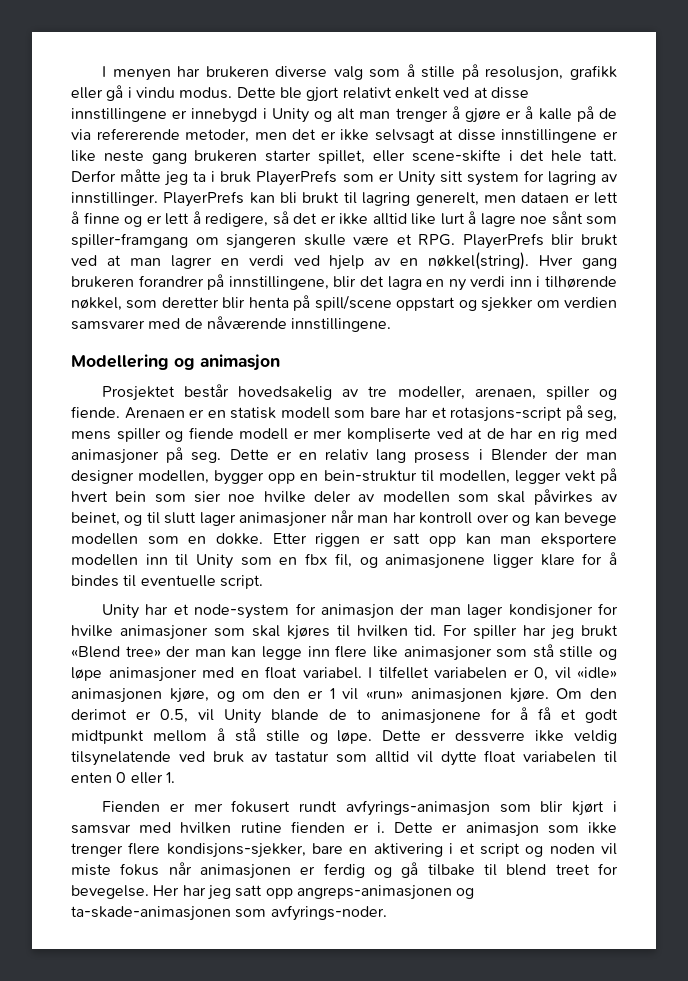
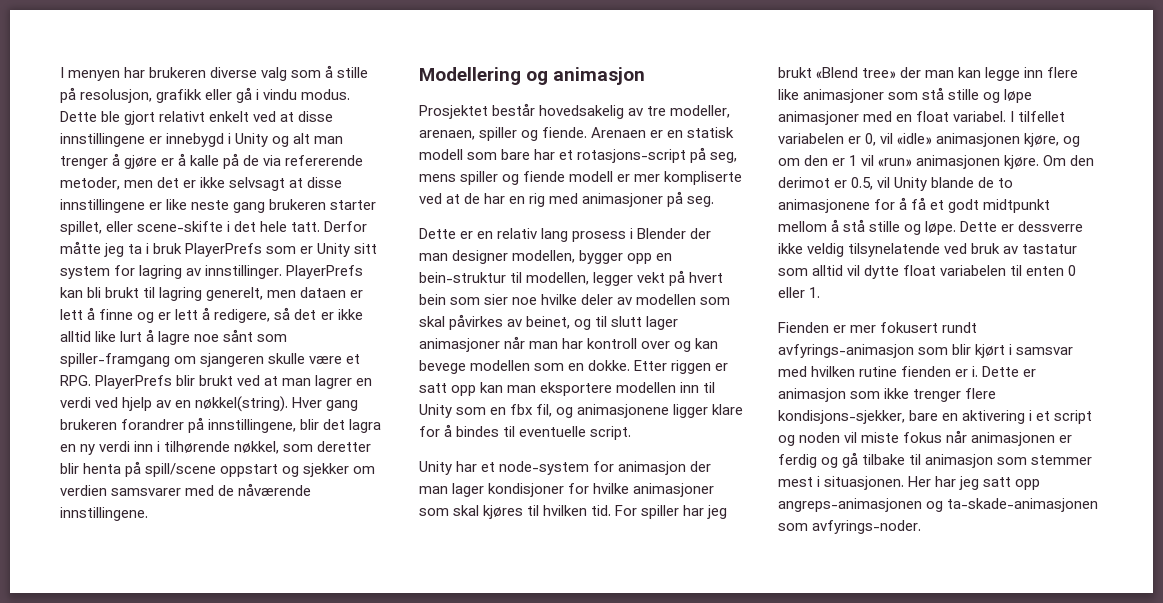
- Arenaen er en statisk modell som bare har et rotasjons-script på seg, mens spiller og fiende modell er mer kompliserte ved at de har en rig med animasjoner på seg. Dette er en relativ lang prosess i Blender der man designer modellen, bygger opp en bein-struktur til modellen, legger vekt på hvert bein som sier noe hvilke deler av modellen som skal påvirkes av beinet, og til slutt lager animasjoner når man har kontroll over og kan bevege modellen som en dokke.
+ Arenaen er en statisk modell som bare har et rotasjons-script på seg, mens spiller og fiende modell er mer kompliserte ved at de har en rig med animasjoner på seg.
+ Dette er en relativ lang prosess i Blender der man designer modellen, bygger opp en bein-struktur til modellen, legger vekt på hvert bein som sier noe hvilke deler av modellen som skal påvirkes av beinet, og til slutt lager animasjoner når man har kontroll over og kan bevege modellen som en dokke.
- Dette er animasjon som ikke trenger flere kondisjons-sjekker, bare en aktivering i et script og noden vil miste fokus når animasjonen er ferdig og gå tilbake til blend treet for bevegelse.
+ Dette er animasjon som ikke trenger flere kondisjons-sjekker, bare en aktivering i et script og noden vil miste fokus når animasjonen er ferdig og gå tilbake til animasjon som stemmer mest i situasjonen.

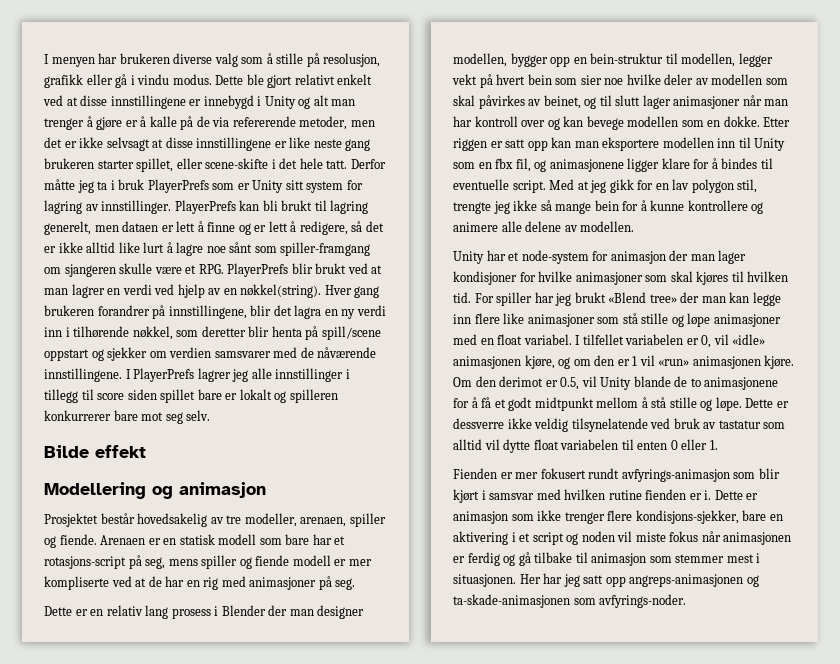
+ I PlayerPrefs lagrer jeg alle innstillinger i tillegg til score siden spillet bare er lokalt og spilleren konkurrerer bare mot seg selv.
+ Bilde effekt
+ Med at jeg gikk for en lav polygon stil, trengte jeg ikke så mange bein for å kunne kontrollere og animere alle delene av modellen.

